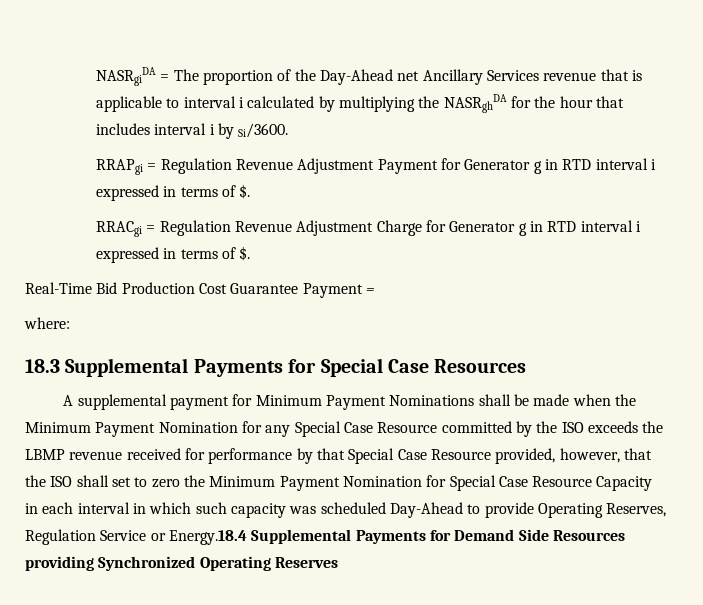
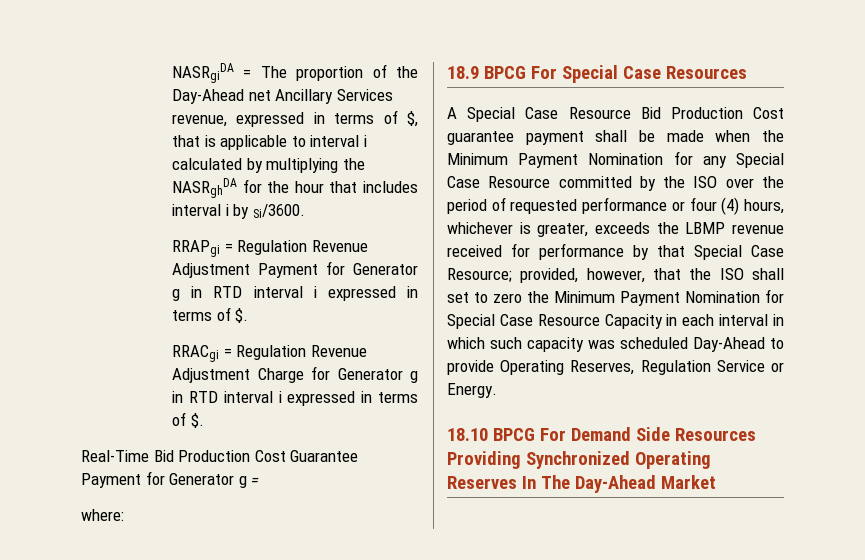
- NASRgiDA = The proportion of the Day-Ahead net Ancillary Services revenue that is applicable to interval i calculated by multiplying the NASRghDA for the hour that includes interval i by Si/3600.
+ NASRgiDA = The proportion of the Day-Ahead net Ancillary Services revenue, expressed in terms of $, that is applicable to interval i calculated by multiplying the NASRghDA for the hour that includes interval i by Si/3600.
- Real-Time Bid Production Cost Guarantee Payment =
+ Real-Time Bid Production Cost Guarantee Payment for Generator g =
- 18.3 Supplemental Payments for Special Case Resources
+ 18.9 BPCG For Special Case Resources
- A supplemental payment for Minimum Payment Nominations shall be made when the Minimum Payment Nomination for any Special Case Resource committed by the ISO exceeds the LBMP revenue received for performance by that Special Case Resource provided, however, that the ISO shall set to zero the Minimum Payment Nomination for Special Case Resource Capacity in each interval in which such capacity was scheduled Day-Ahead to provide Operating Reserves, Regulation Service or Energy.18.4 Supplemental Payments for Demand Side Resources providing Synchronized Operating Reserves
+ A Special Case Resource Bid Production Cost guarantee payment shall be made when the Minimum Payment Nomination for any Special Case Resource committed by the ISO over the period of requested performance or four (4) hours, whichever is greater, exceeds the LBMP revenue received for performance by that Special Case Resource; provided, however, that the ISO shall set to zero the Minimum Payment Nomination for Special Case Resource Capacity in each interval in which such capacity was scheduled Day-Ahead to provide Operating Reserves, Regulation Service or Energy.
+ 18.10 BPCG For Demand Side Resources Providing Synchronized Operating Reserves In The Day-Ahead Market

